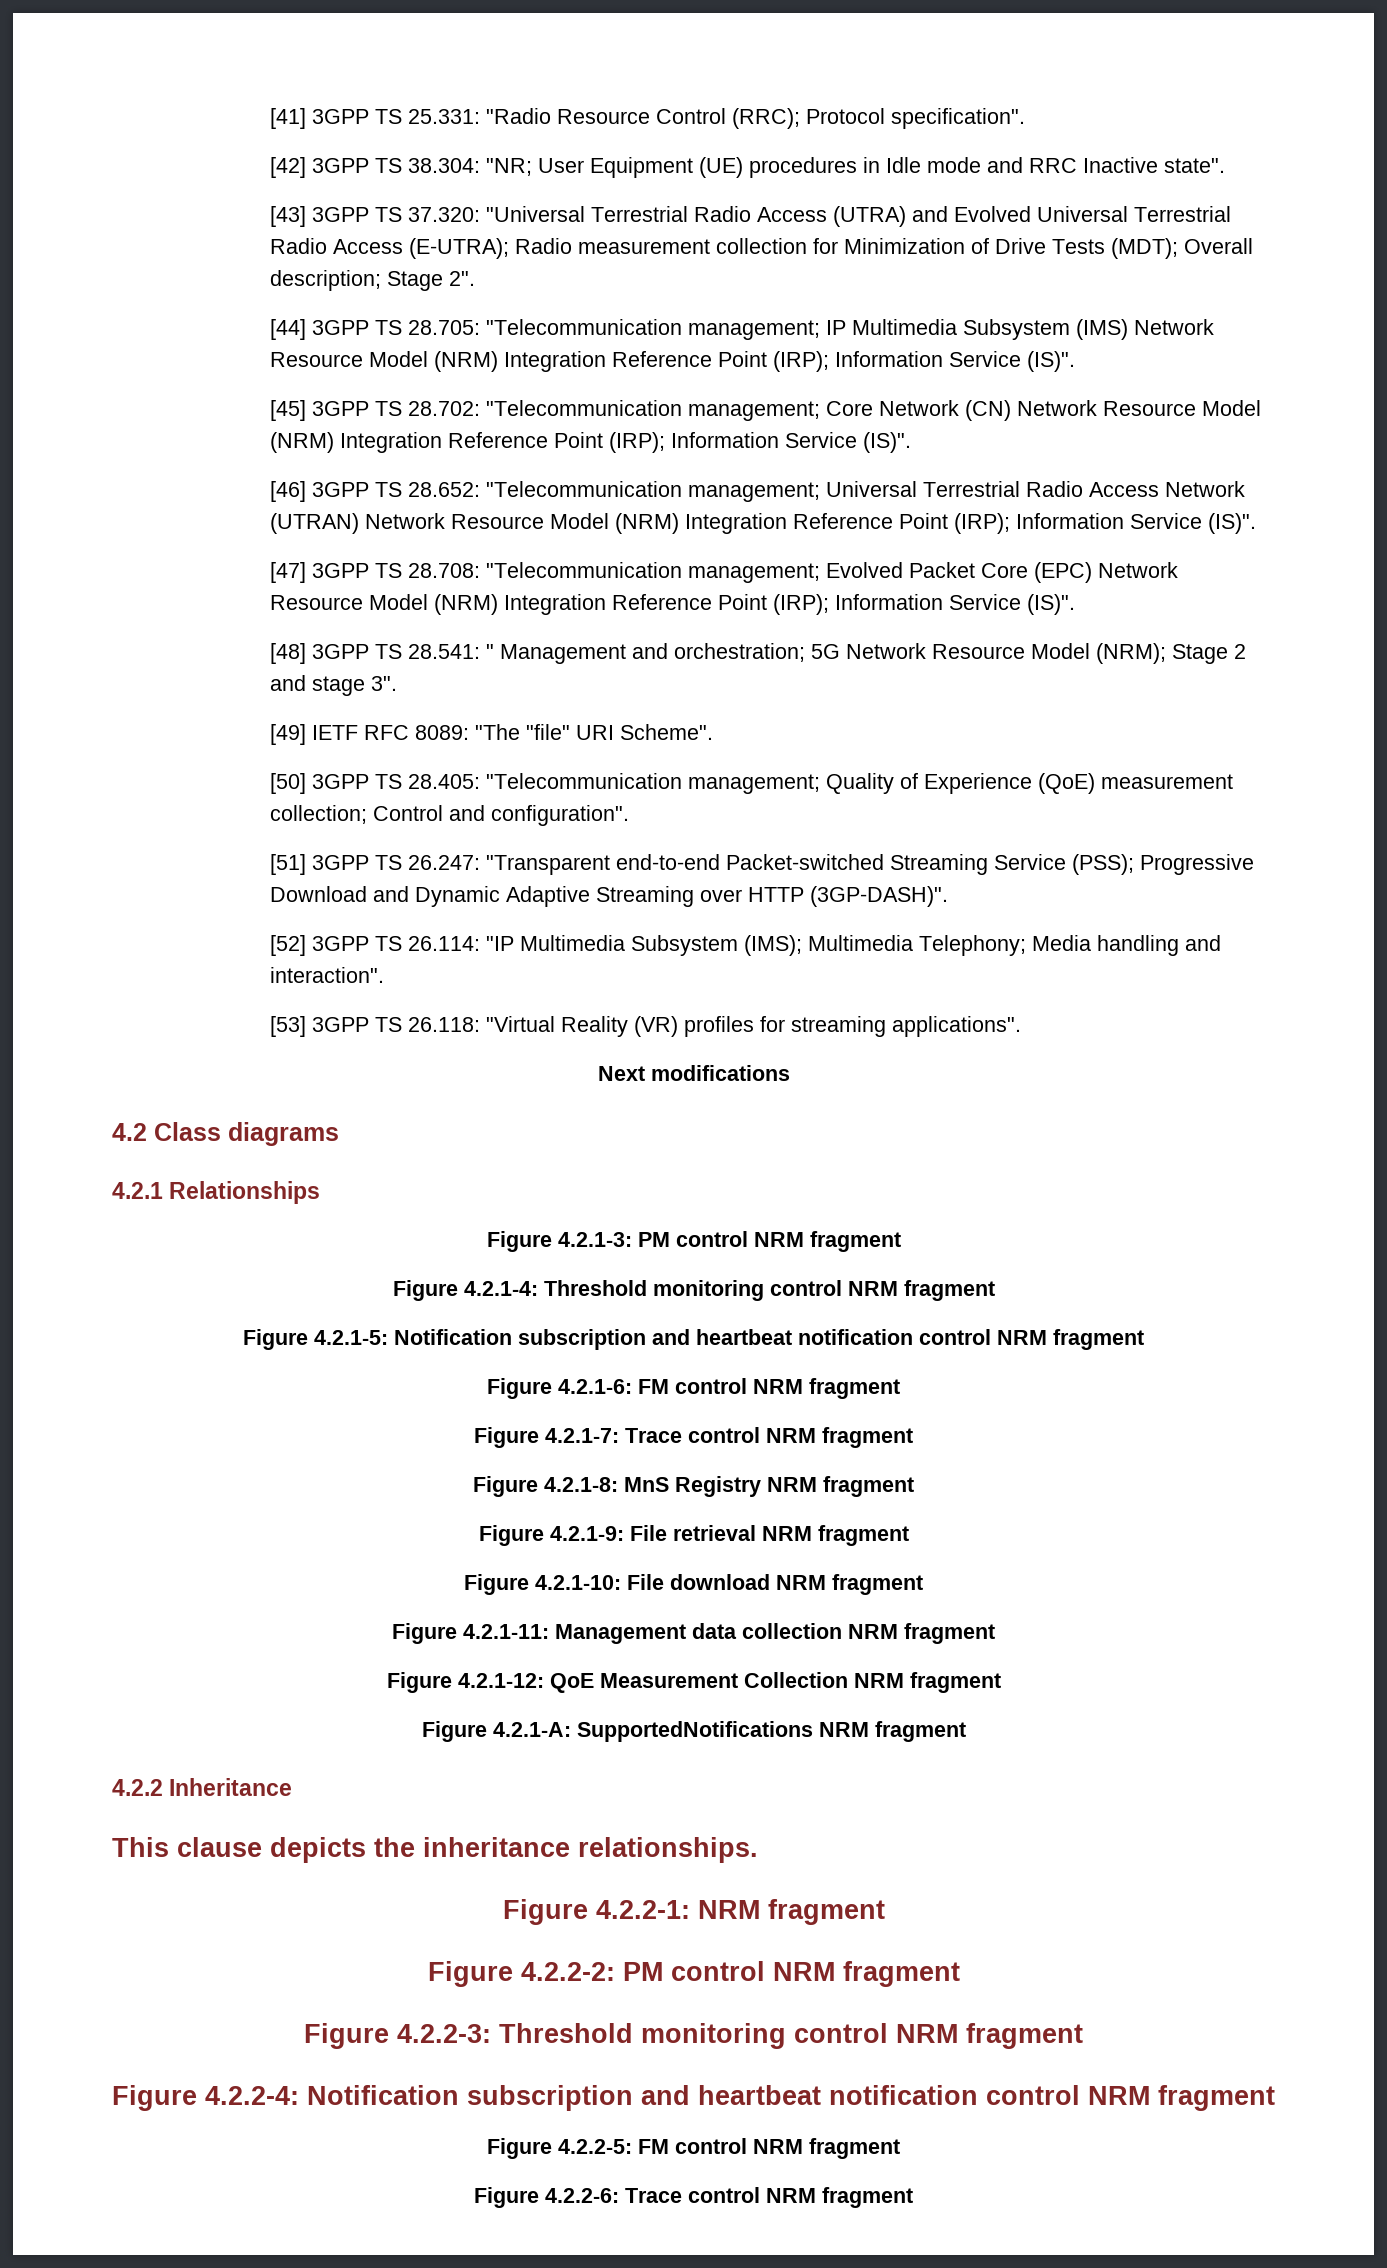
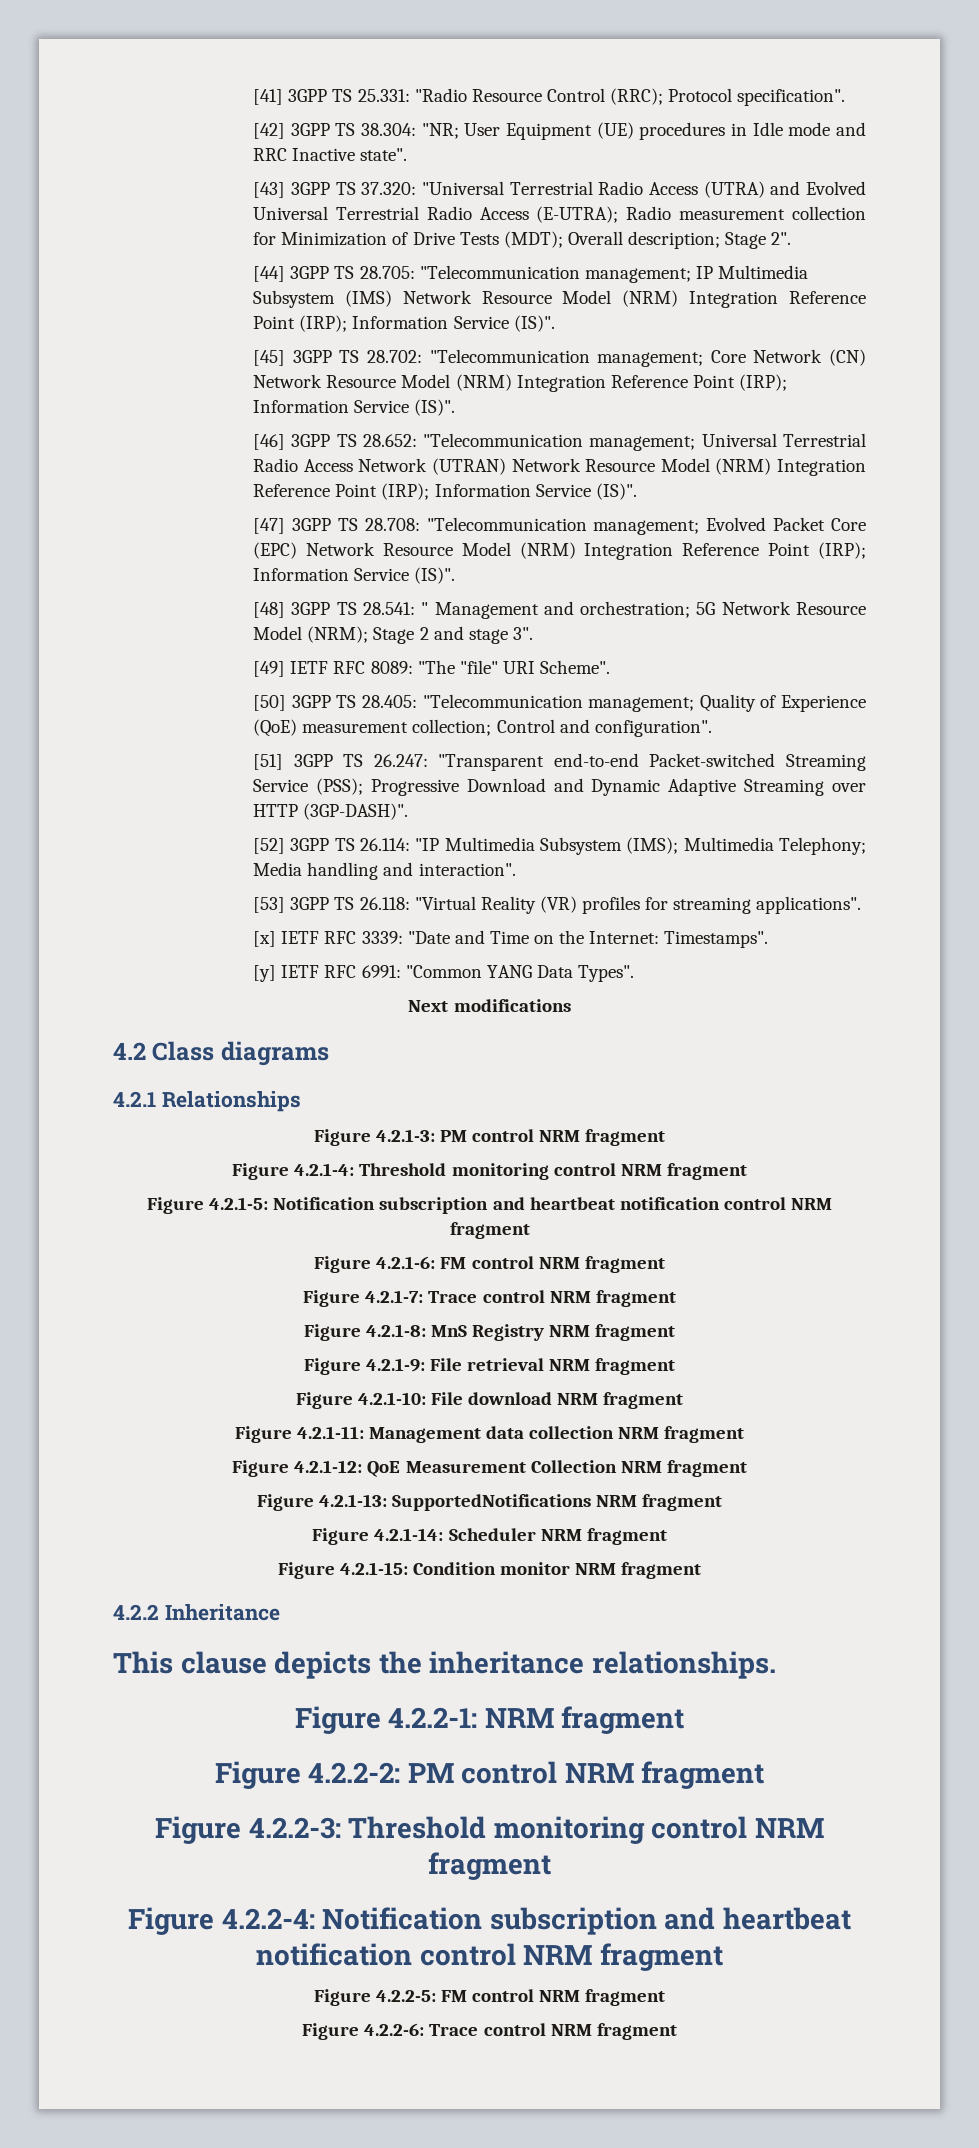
+ [x] IETF RFC 3339: "Date and Time on the Internet: Timestamps".
+ [y] IETF RFC 6991: "Common YANG Data Types".
- Figure 4.2.1-A: SupportedNotifications NRM fragment
+ Figure 4.2.1-13: SupportedNotifications NRM fragment
+ Figure 4.2.1-14: Scheduler NRM fragment
+ Figure 4.2.1-15: Condition monitor NRM fragment

